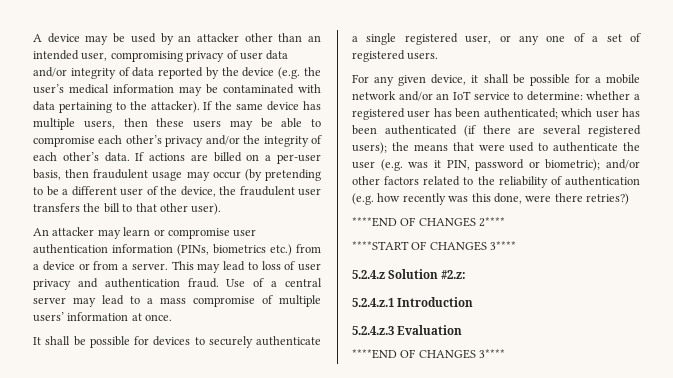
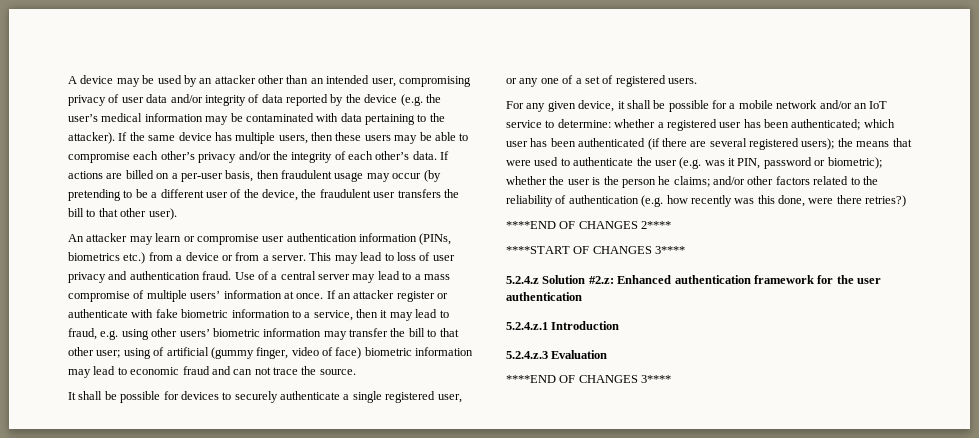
+ If an attacker register or authenticate with fake biometric information to a service, then it may lead to fraud, e.g. using other users’ biometric information may transfer the bill to that other user; using of artificial (gummy finger, video of face) biometric information may lead to economic fraud and can not trace the source.
+ whether the user is the person he claims;
- 5.2.4.z Solution #2.z:
+ 5.2.4.z Solution #2.z: Enhanced authentication framework for the user authentication

